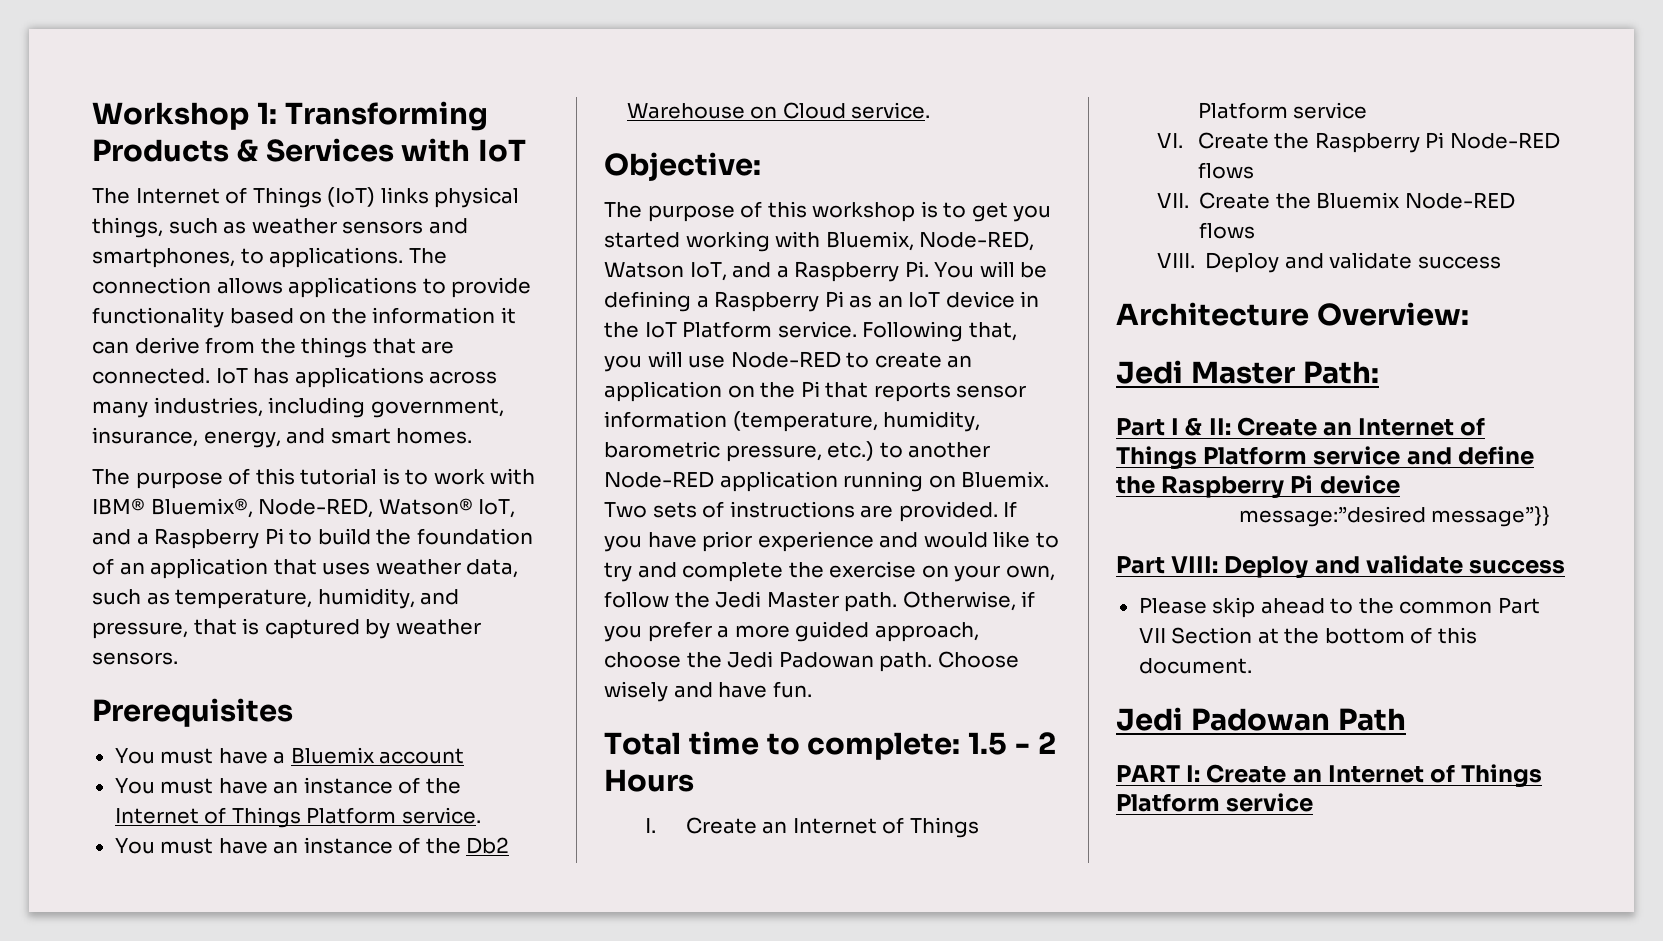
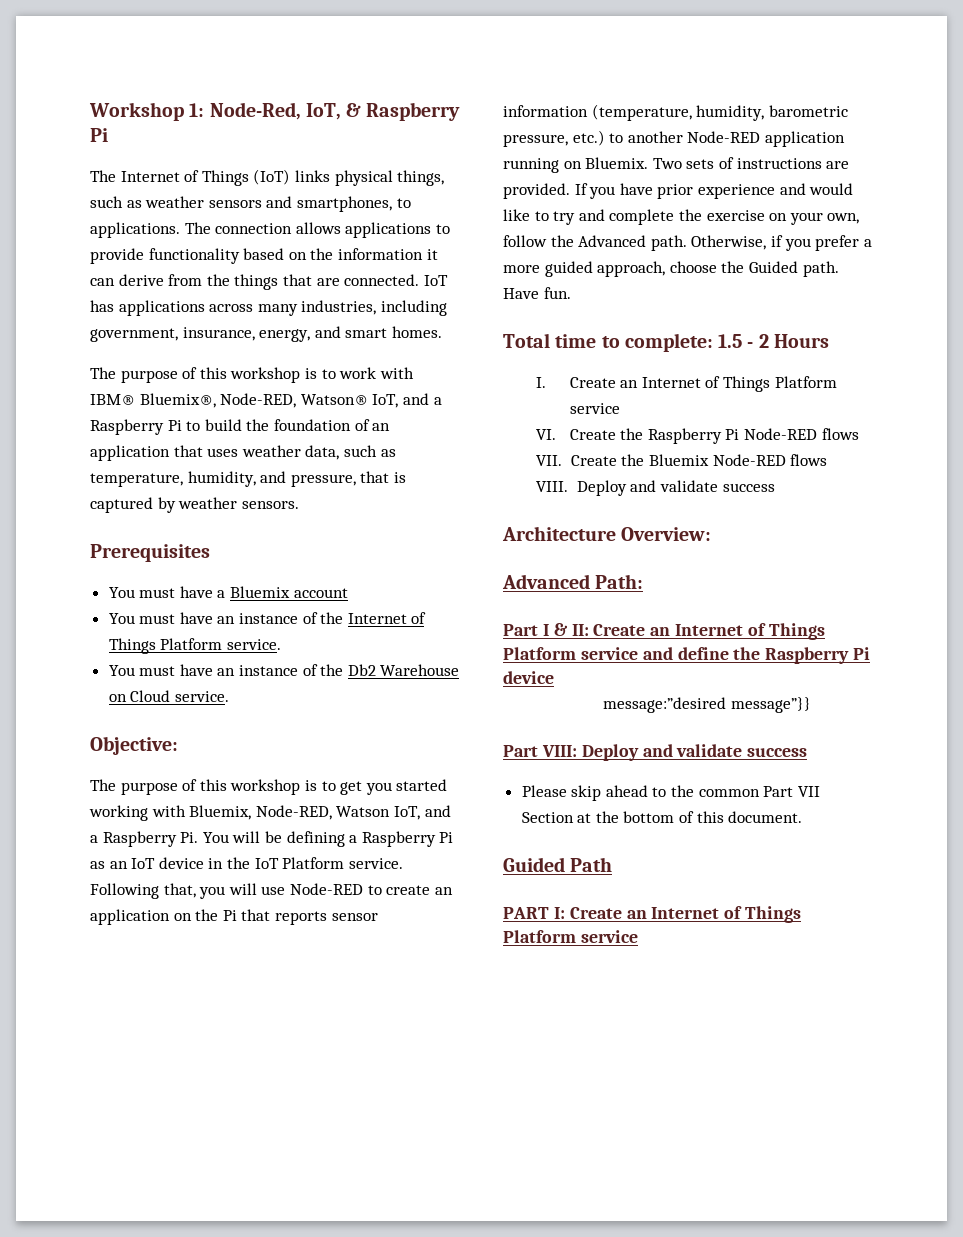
- Workshop 1: Transforming Products & Services with IoT
+ Workshop 1: Node-Red, IoT, & Raspberry Pi
- The purpose of this tutorial is to work with IBM® Bluemix®, Node-RED, Watson® IoT, and a Raspberry Pi to build the foundation of an application that uses weather data, such as temperature, humidity, and pressure, that is captured by weather sensors.
+ The purpose of this workshop is to work with IBM® Bluemix®, Node-RED, Watson® IoT, and a Raspberry Pi to build the foundation of an application that uses weather data, such as temperature, humidity, and pressure, that is captured by weather sensors.
- If you have prior experience and would like to try and complete the exercise on your own, follow the Jedi Master path.
+ If you have prior experience and would like to try and complete the exercise on your own, follow the Advanced path.
- Otherwise, if you prefer a more guided approach, choose the Jedi Padowan path. Choose wisely and have fun.
+ Otherwise, if you prefer a more guided approach, choose the Guided path. Have fun.
- Jedi Master Path:
+ Advanced Path:
- Jedi Padowan Path
+ Guided Path

